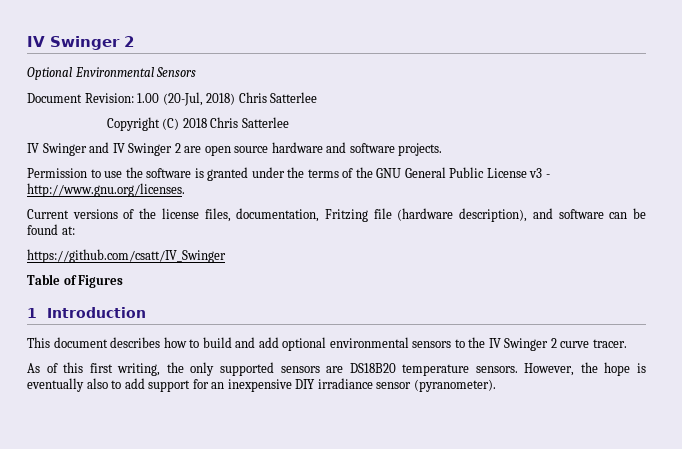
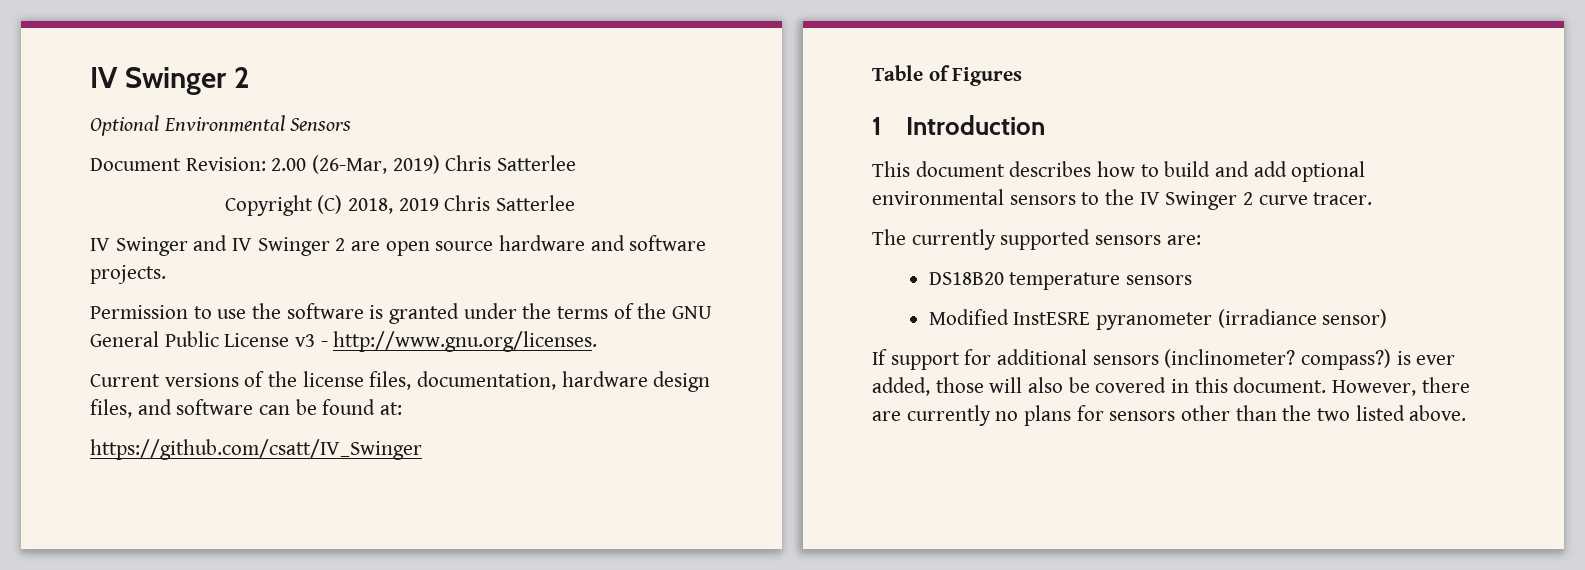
- Document Revision: 1.00 (20-Jul, 2018) Chris Satterlee
+ Document Revision: 2.00 (26-Mar, 2019) Chris Satterlee
- Copyright (C) 2018 Chris Satterlee
+ Copyright (C) 2018, 2019 Chris Satterlee
- Current versions of the license files, documentation, Fritzing file (hardware description), and software can be found at:
+ Current versions of the license files, documentation, hardware design files, and software can be found at:
- As of this first writing, the only supported sensors are DS18B20 temperature sensors. However, the hope is eventually also to add support for an inexpensive DIY irradiance sensor (pyranometer).
+ The currently supported sensors are:
+ DS18B20 temperature sensors
+ Modified InstESRE pyranometer (irradiance sensor)
+ If support for additional sensors (inclinometer? compass?) is ever added, those will also be covered in this document. However, there are currently no plans for sensors other than the two listed above.

